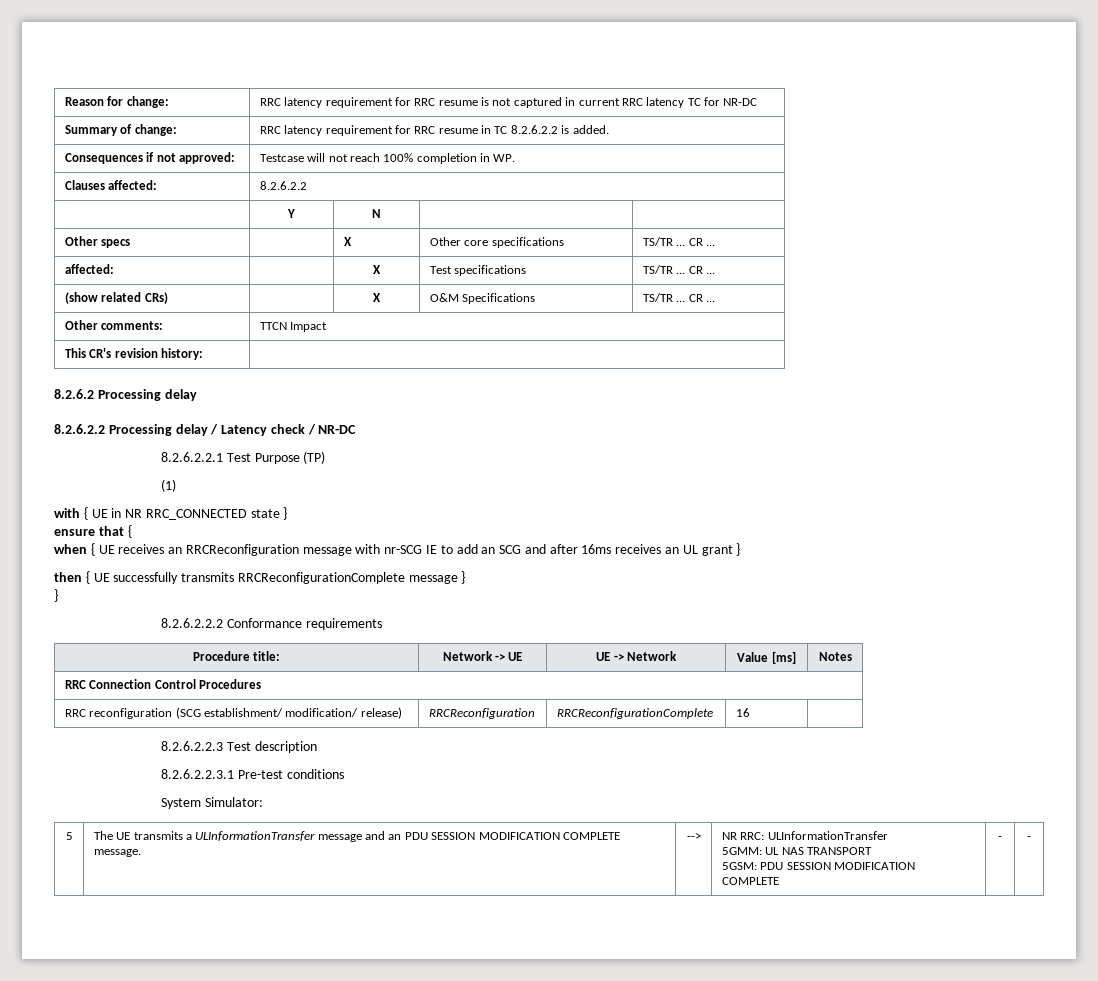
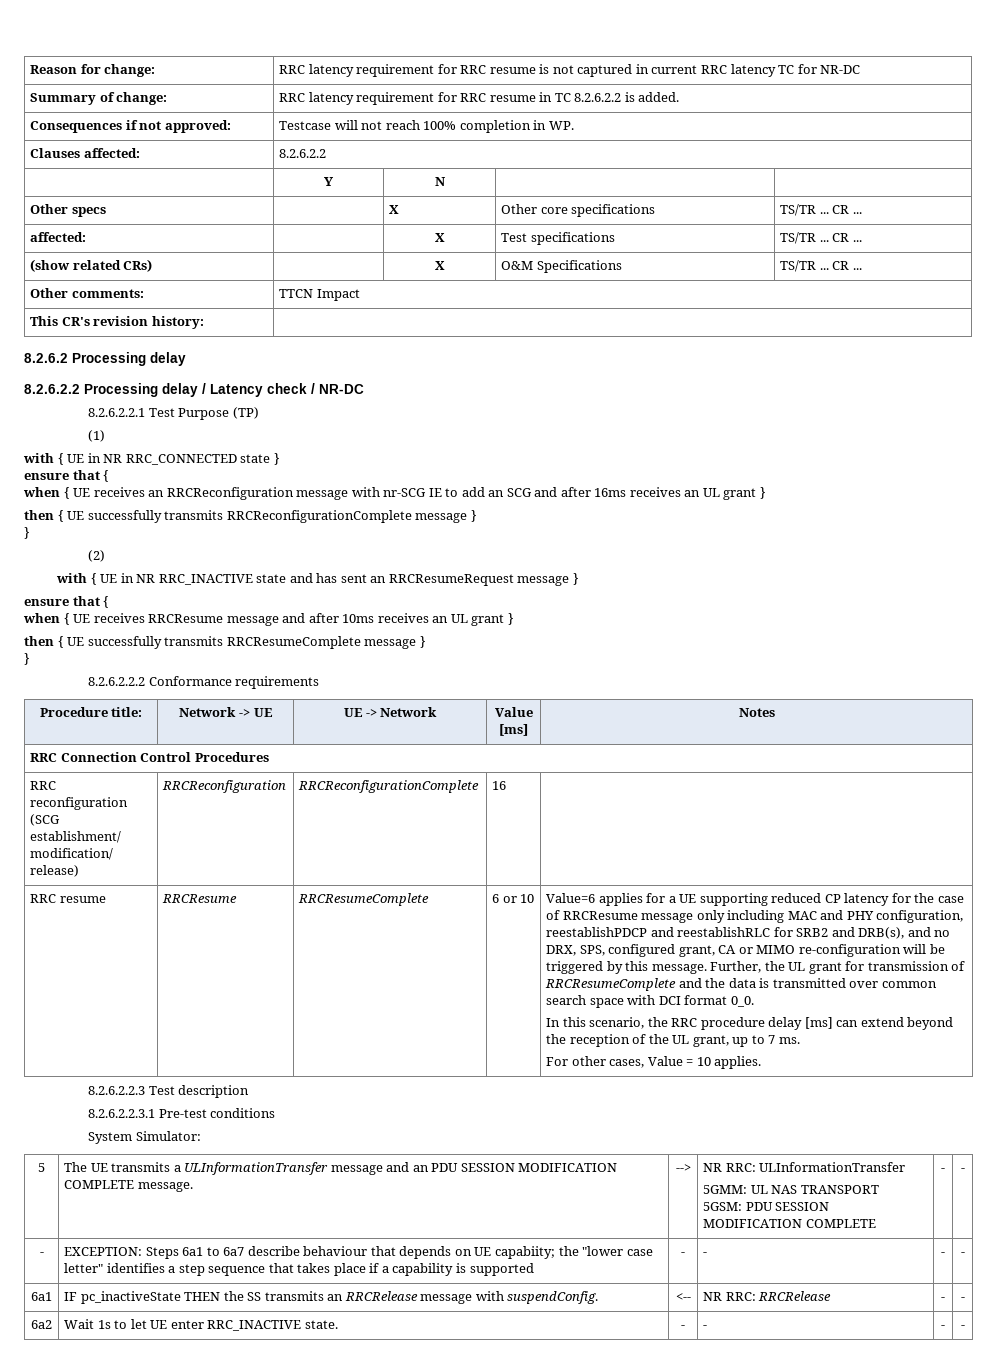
+ (2)
+ with { UE in NR RRC_INACTIVE state and has sent an RRCResumeRequest message }
+ ensure that {
+ when { UE receives RRCResume message and after 10ms receives an UL grant }
+ then { UE successfully transmits RRCResumeComplete message }
+ }
+ RRC resume | RRCResume | RRCResumeComplete | 6 or 10 | Value=6 applies for a UE supporting reduced CP latency for the case of RRCResume message only including MAC and PHY configuration, reestablishPDCP and reestablishRLC for SRB2 and DRB(s), and no DRX, SPS, configured grant, CA or MIMO re-configuration will be triggered by this message. Further, the UL grant for transmission of RRCResumeComplete and the data is transmitted over common search space with DCI format 0_0.
+ In this scenario, the RRC procedure delay [ms] can extend beyond the reception of the UL grant, up to 7 ms.
+ For other cases, Value = 10 applies.
+ - | EXCEPTION: Steps 6a1 to 6a7 describe behaviour that depends on UE capabiity; the "lower case letter" identifies a step sequence that takes place if a capability is supported | - | - | - | -
+ 6a1 | IF pc_inactiveState THEN the SS transmits an RRCRelease message with suspendConfig. | <-- | NR RRC: RRCRelease | - | -
+ 6a2 | Wait 1s to let UE enter RRC_INACTIVE state. | - | - | - | -

